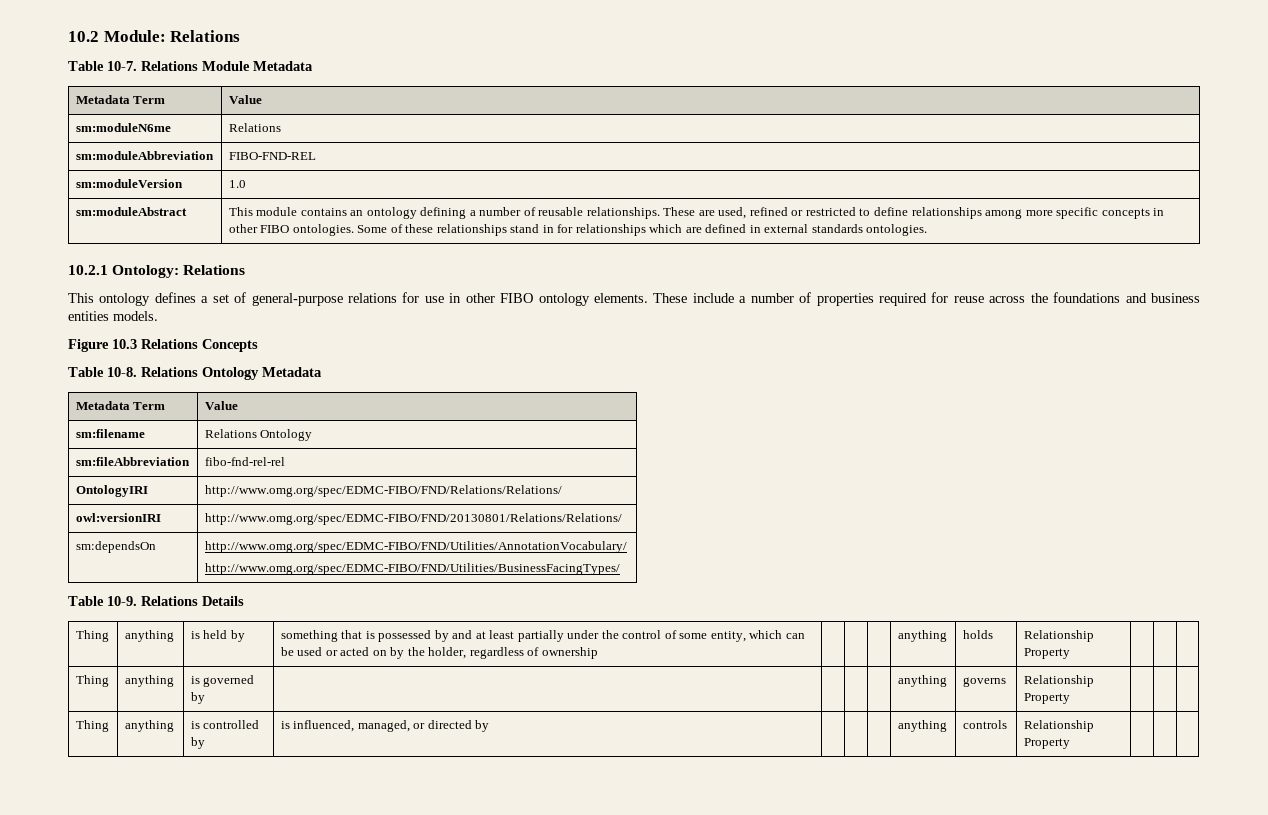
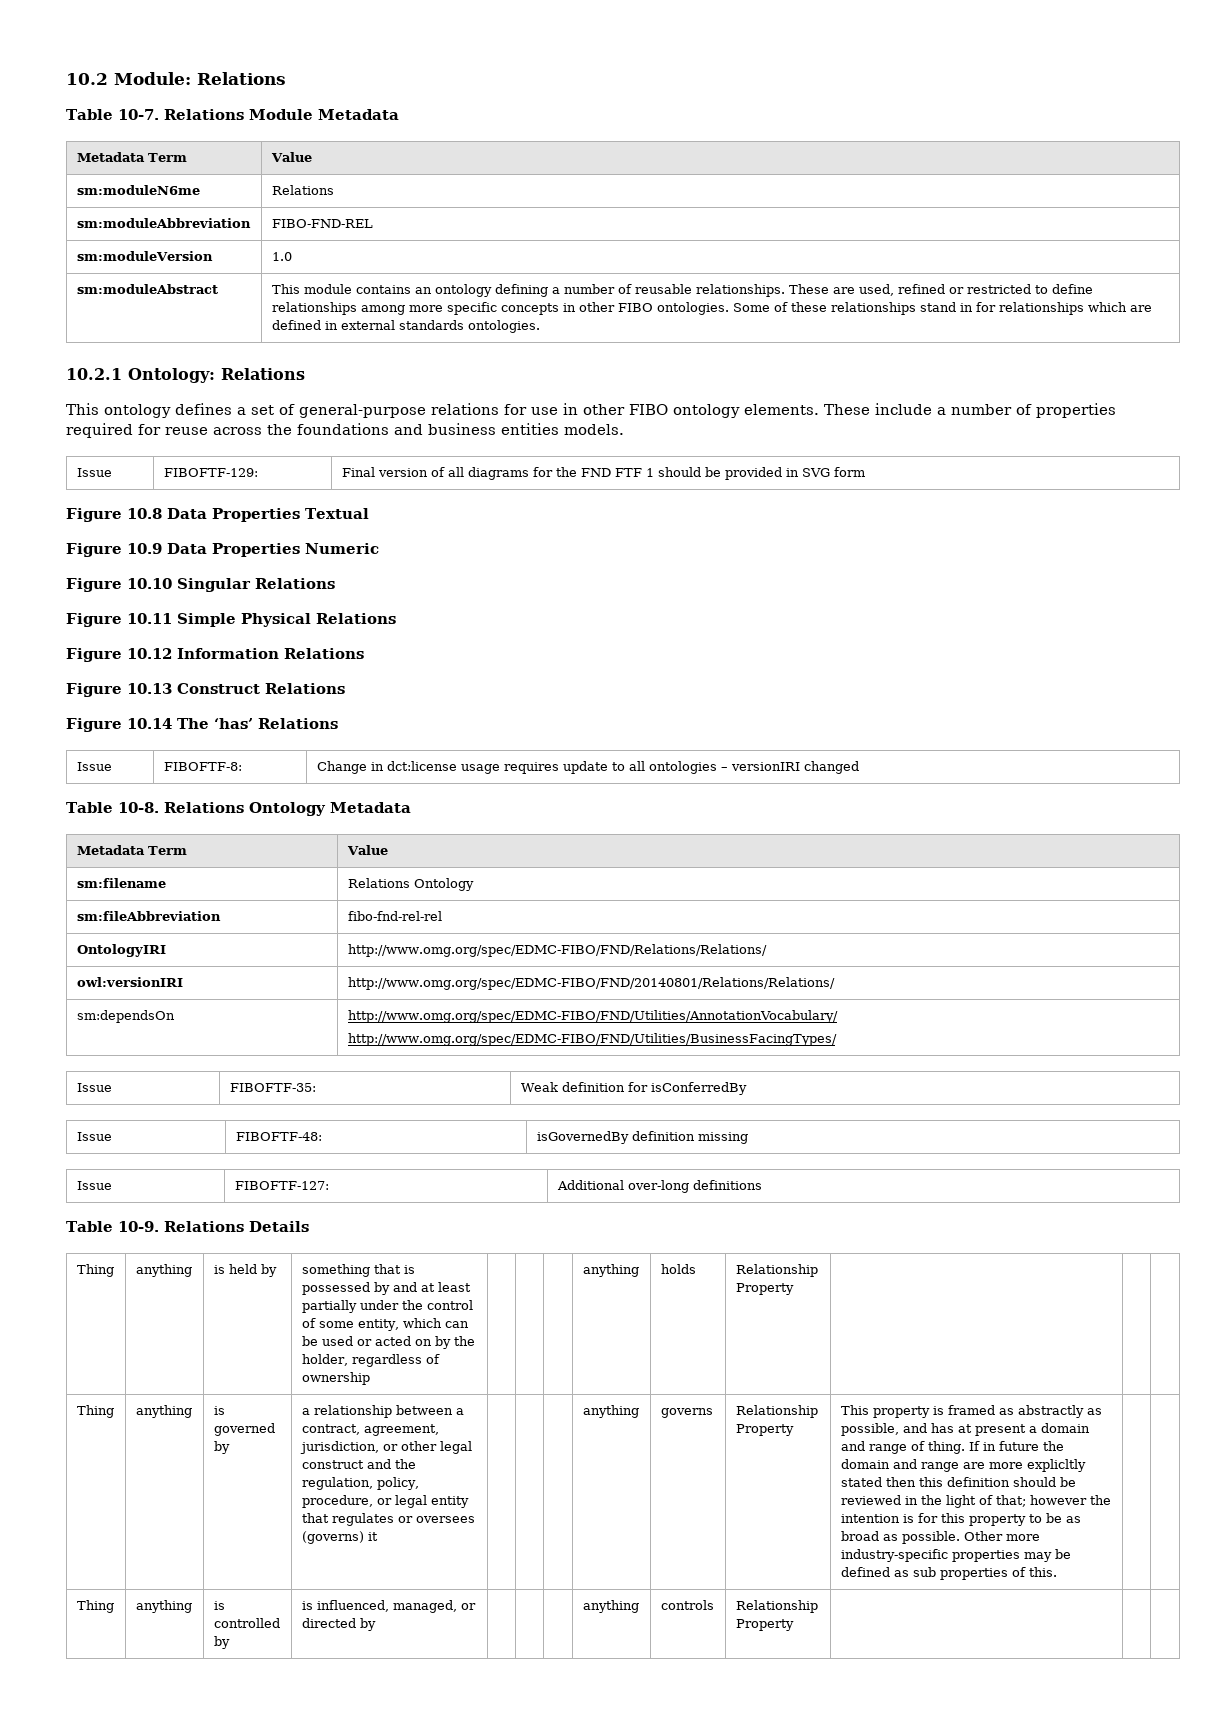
- Figure 10.3 Relations Concepts
+ Issue | FIBOFTF-129: | Final version of all diagrams for the FND FTF 1 should be provided in SVG form
+ Figure 10.8 Data Properties Textual
+ Figure 10.9 Data Properties Numeric
+ Figure 10.10 Singular Relations
+ Figure 10.11 Simple Physical Relations
+ Figure 10.12 Information Relations
+ Figure 10.13 Construct Relations
+ Figure 10.14 The ‘has’ Relations
+ Issue | FIBOFTF-8: | Change in dct:license usage requires update to all ontologies – versionIRI changed
- owl:versionIRI | http://www.omg.org/spec/EDMC-FIBO/FND/20130801/Relations/Relations/
+ owl:versionIRI | http://www.omg.org/spec/EDMC-FIBO/FND/20140801/Relations/Relations/
+ Issue | FIBOFTF-35: | Weak definition for isConferredBy
+ Issue | FIBOFTF-48: | isGovernedBy definition missing
+ Issue | FIBOFTF-127: | Additional over-long definitions
- anything | governs | Relationship Property
+ a relationship between a contract, agreement, jurisdiction, or other legal construct and the regulation, policy, procedure, or legal entity that regulates or oversees (governs) it | | | | anything | governs | Relationship Property | This property is framed as abstractly as possible, and has at present a domain and range of thing. If in future the domain and range are more explicltly stated then this definition should be reviewed in the light of that; however the intention is for this property to be as broad as possible. Other more industry-specific properties may be defined as sub properties of this.

